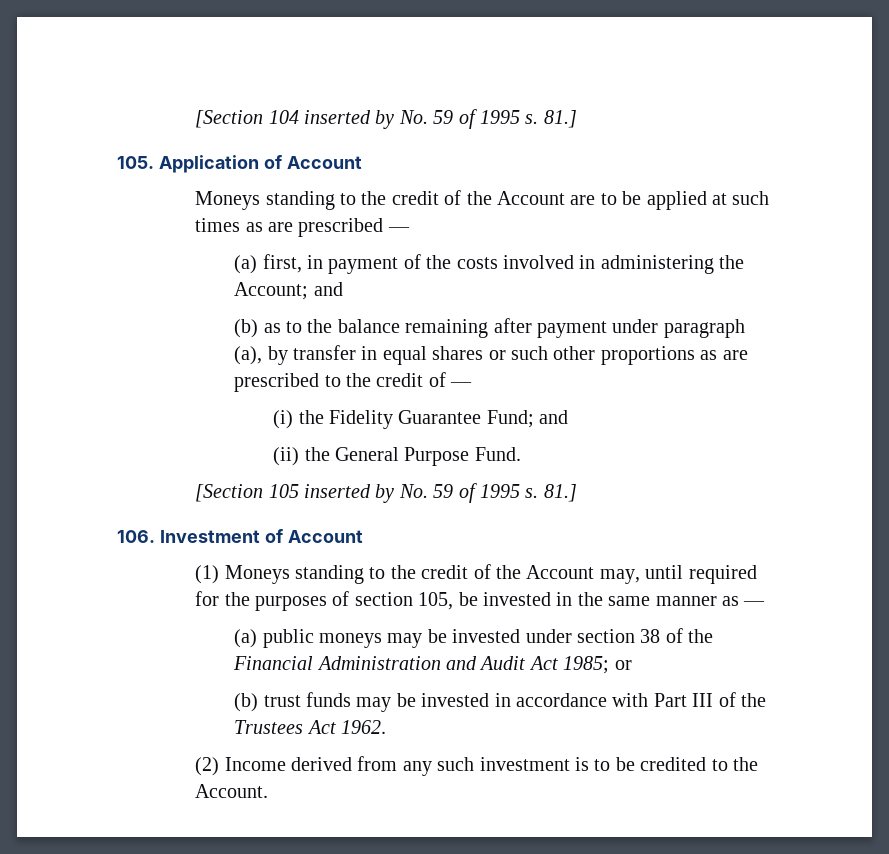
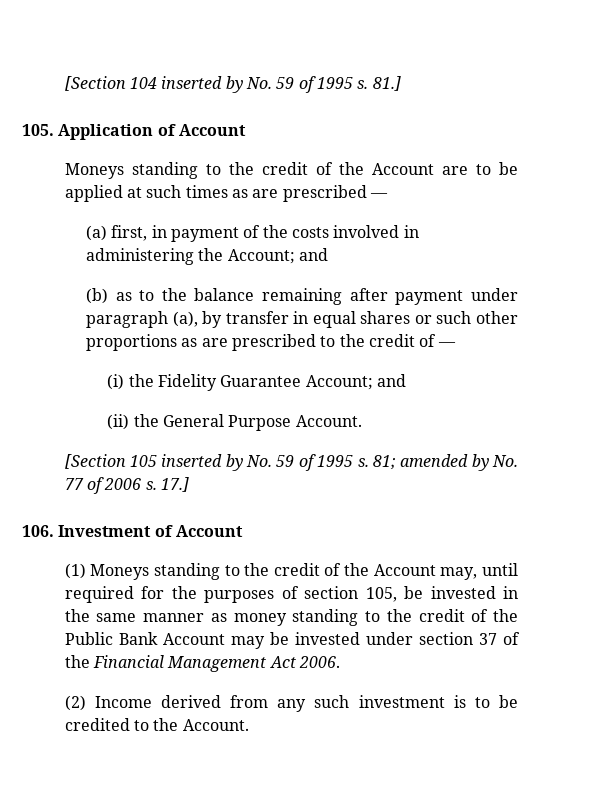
- (i) the Fidelity Guarantee Fund; and
+ (i) the Fidelity Guarantee Account; and
- (ii) the General Purpose Fund.
+ (ii) the General Purpose Account.
- [Section 105 inserted by No. 59 of 1995 s. 81.]
+ [Section 105 inserted by No. 59 of 1995 s. 81; amended by No. 77 of 2006 s. 17.]
- (1) Moneys standing to the credit of the Account may, until required for the purposes of section 105, be invested in the same manner as —
- (a) public moneys may be invested under section 38 of the Financial Administration and Audit Act 1985; or
- (b) trust funds may be invested in accordance with Part III of the Trustees Act 1962.
+ (1) Moneys standing to the credit of the Account may, until required for the purposes of section 105, be invested in the same manner as money standing to the credit of the Public Bank Account may be invested under section 37 of the Financial Management Act 2006.

